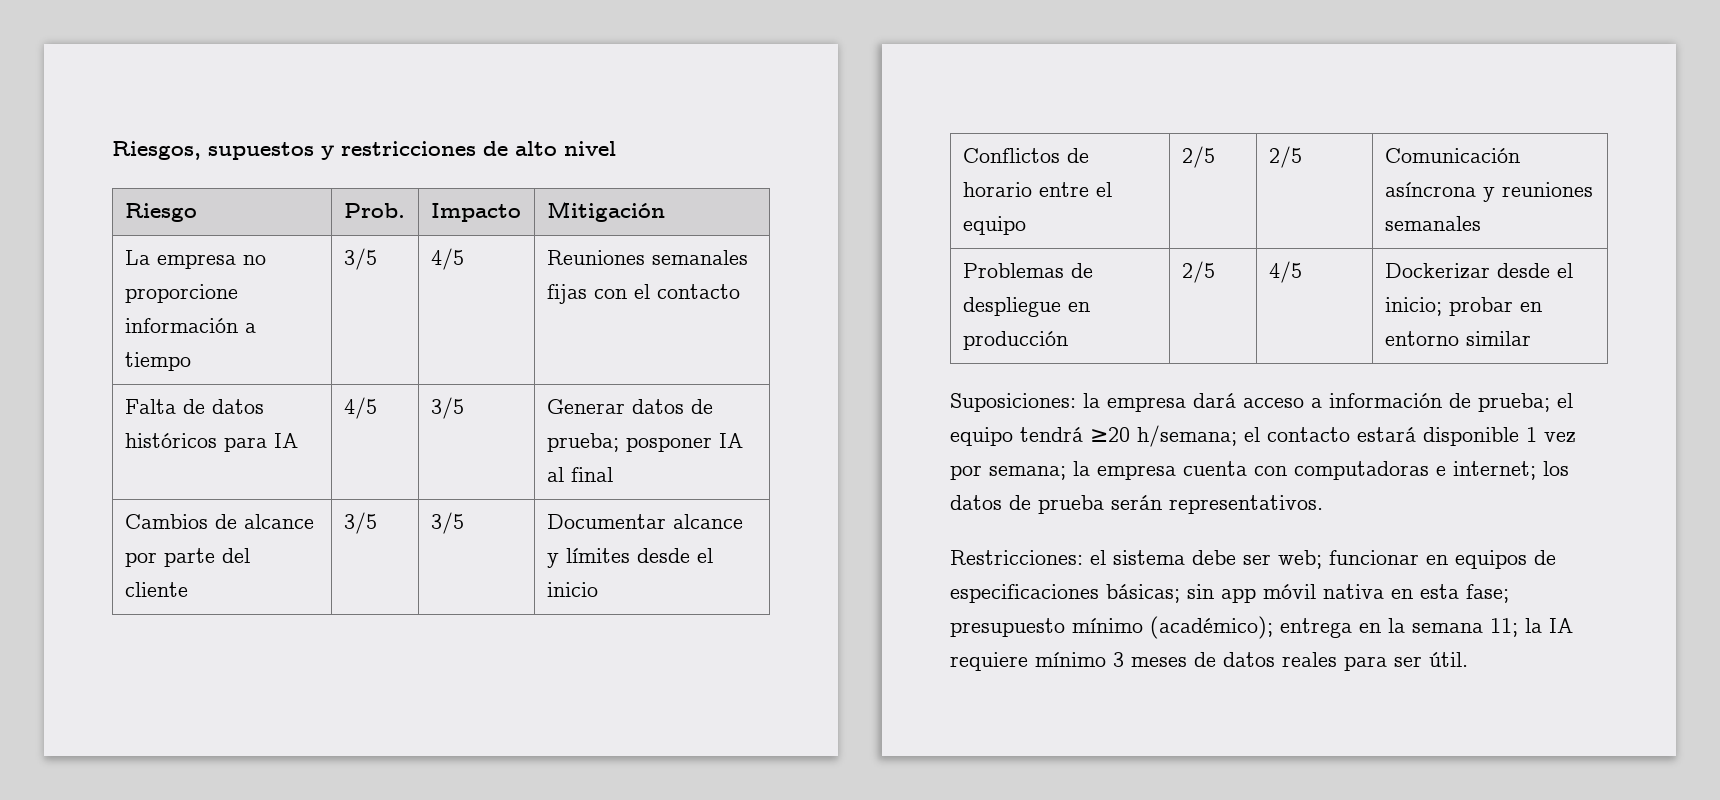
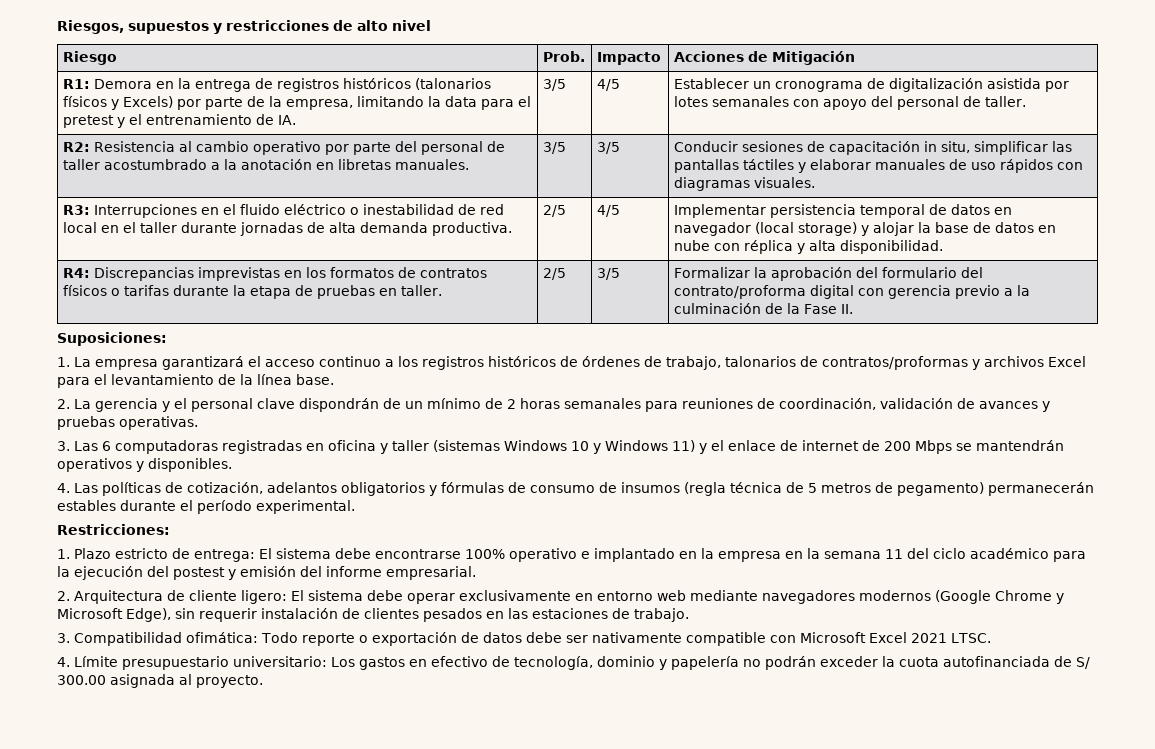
- Riesgo | Prob. | Impacto | Mitigación
+ Riesgo | Prob. | Impacto | Acciones de Mitigación
- La empresa no proporcione información a tiempo | 3/5 | 4/5 | Reuniones semanales fijas con el contacto
- Falta de datos históricos para IA | 4/5 | 3/5 | Generar datos de prueba; posponer IA al final
- Cambios de alcance por parte del cliente | 3/5 | 3/5 | Documentar alcance y límites desde el inicio
- Conflictos de horario entre el equipo | 2/5 | 2/5 | Comunicación asíncrona y reuniones semanales
- Problemas de despliegue en producción | 2/5 | 4/5 | Dockerizar desde el inicio; probar en entorno similar
- Suposiciones: la empresa dará acceso a información de prueba; el equipo tendrá ≥20 h/semana; el contacto estará disponible 1 vez por semana; la empresa cuenta con computadoras e internet; los datos de prueba serán representativos.
- Restricciones: el sistema debe ser web; funcionar en equipos de especificaciones básicas; sin app móvil nativa en esta fase; presupuesto mínimo (académico); entrega en la semana 11; la IA requiere mínimo 3 meses de datos reales para ser útil.
+ R1: Demora en la entrega de registros históricos (talonarios físicos y Excels) por parte de la empresa, limitando la data para el pretest y el entrenamiento de IA. | 3/5 | 4/5 | Establecer un cronograma de digitalización asistida por lotes semanales con apoyo del personal de taller.
+ R2: Resistencia al cambio operativo por parte del personal de taller acostumbrado a la anotación en libretas manuales. | 3/5 | 3/5 | Conducir sesiones de capacitación in situ, simplificar las pantallas táctiles y elaborar manuales de uso rápidos con diagramas visuales.
+ R3: Interrupciones en el fluido eléctrico o inestabilidad de red local en el taller durante jornadas de alta demanda productiva. | 2/5 | 4/5 | Implementar persistencia temporal de datos en navegador (local storage) y alojar la base de datos en nube con réplica y alta disponibilidad.
+ R4: Discrepancias imprevistas en los formatos de contratos físicos o tarifas durante la etapa de pruebas en taller. | 2/5 | 3/5 | Formalizar la aprobación del formulario del contrato/proforma digital con gerencia previo a la culminación de la Fase II.
+ Suposiciones:
+ 1. La empresa garantizará el acceso continuo a los registros históricos de órdenes de trabajo, talonarios de contratos/proformas y archivos Excel para el levantamiento de la línea base.
+ 2. La gerencia y el personal clave dispondrán de un mínimo de 2 horas semanales para reuniones de coordinación, validación de avances y pruebas operativas.
+ 3. Las 6 computadoras registradas en oficina y taller (sistemas Windows 10 y Windows 11) y el enlace de internet de 200 Mbps se mantendrán operativos y disponibles.
+ 4. Las políticas de cotización, adelantos obligatorios y fórmulas de consumo de insumos (regla técnica de 5 metros de pegamento) permanecerán estables durante el período experimental.
+ Restricciones:
+ 1. Plazo estricto de entrega: El sistema debe encontrarse 100% operativo e implantado en la empresa en la semana 11 del ciclo académico para la ejecución del postest y emisión del informe empresarial.
+ 2. Arquitectura de cliente ligero: El sistema debe operar exclusivamente en entorno web mediante navegadores modernos (Google Chrome y Microsoft Edge), sin requerir instalación de clientes pesados en las estaciones de trabajo.
+ 3. Compatibilidad ofimática: Todo reporte o exportación de datos debe ser nativamente compatible con Microsoft Excel 2021 LTSC.
+ 4. Límite presupuestario universitario: Los gastos en efectivo de tecnología, dominio y papelería no podrán exceder la cuota autofinanciada de S/ 300.00 asignada al proyecto.

